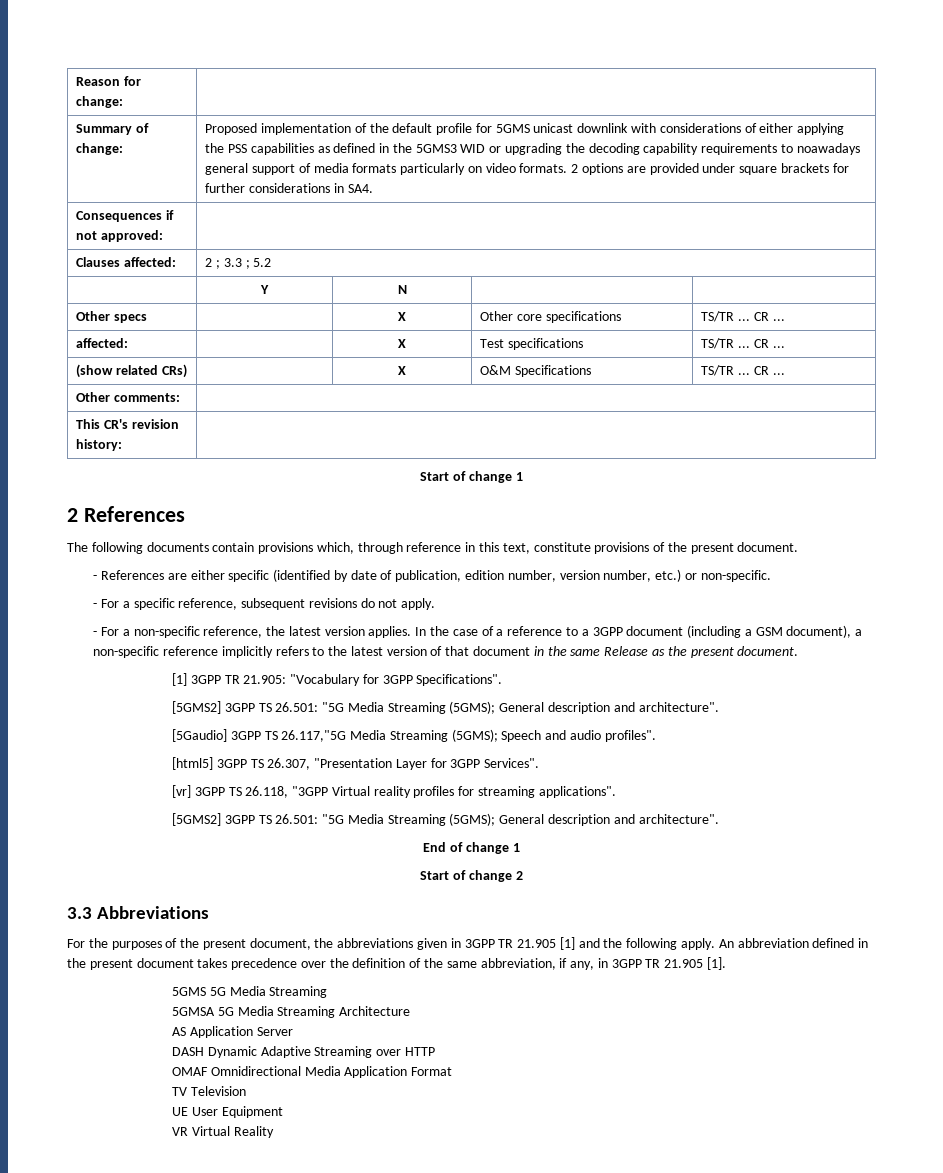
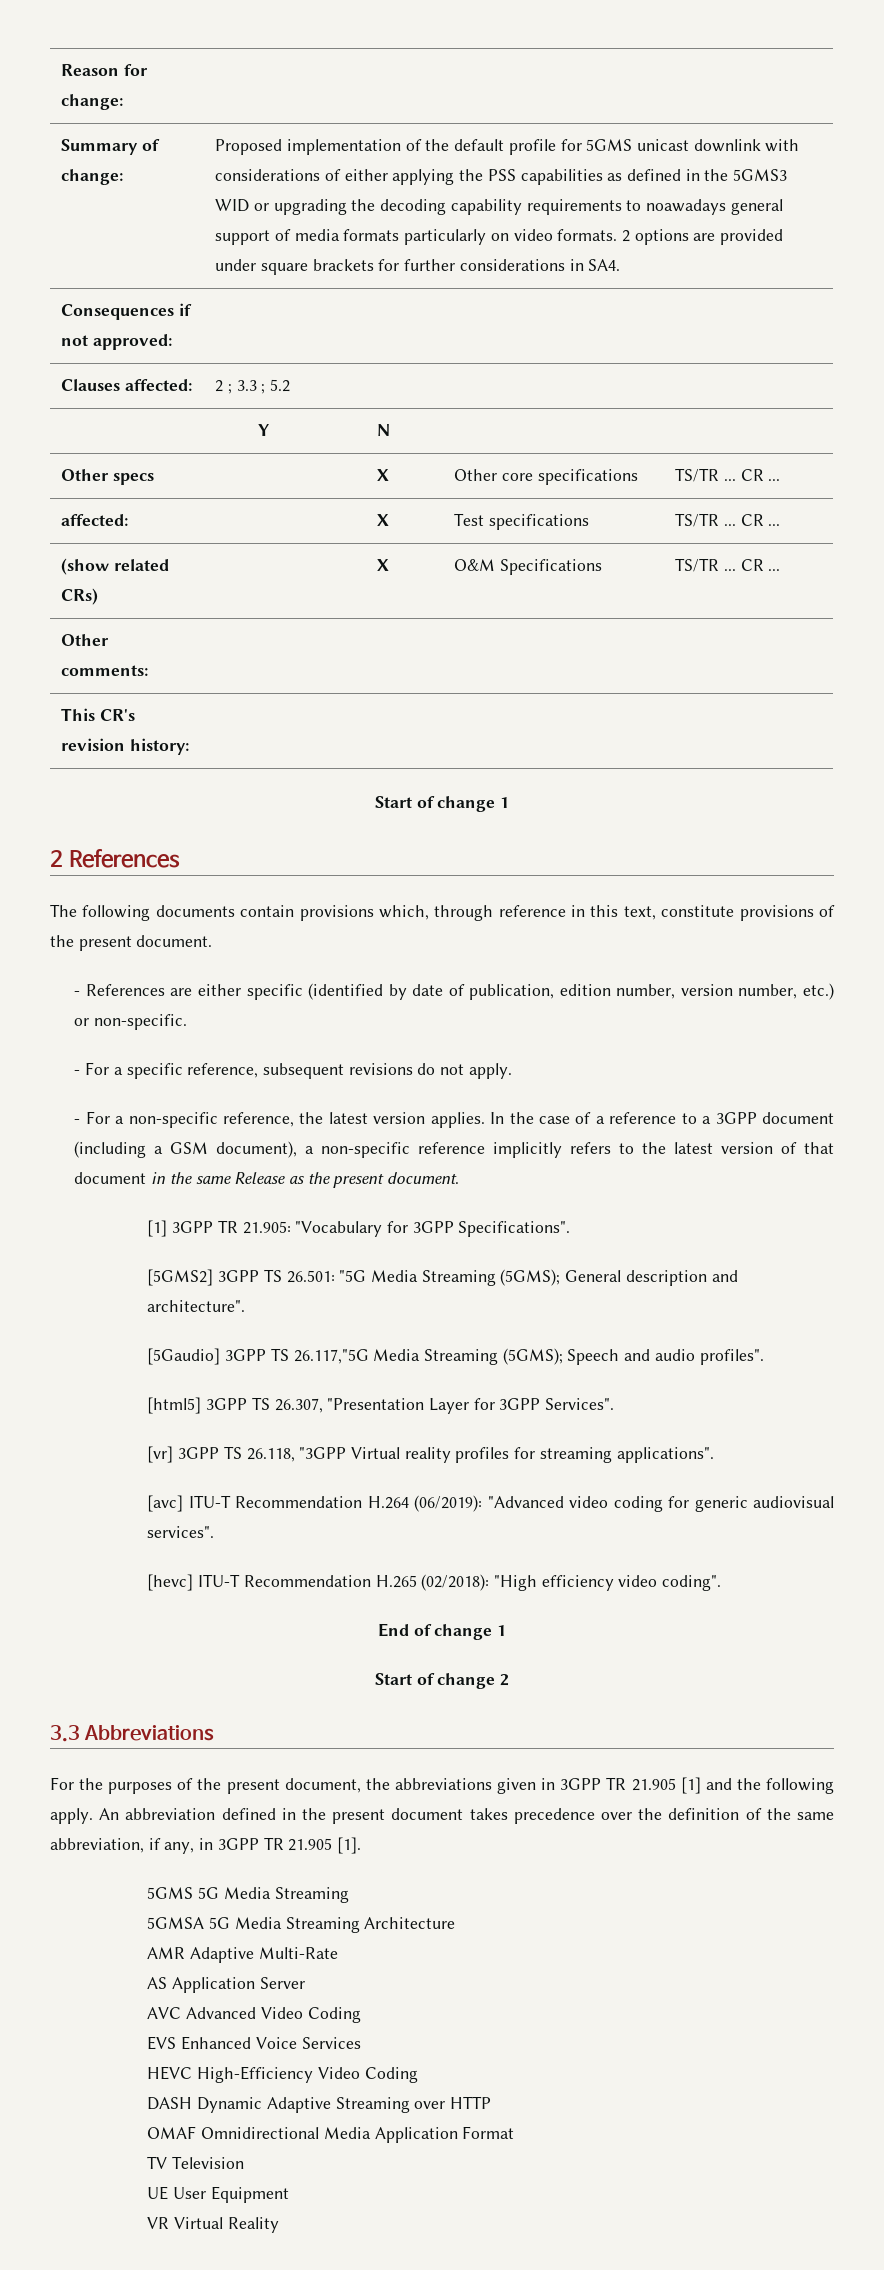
  [vr] 3GPP TS 26.118, "3GPP Virtual reality profiles for streaming applications".
- [5GMS2] 3GPP TS 26.501: "5G Media Streaming (5GMS); General description and architecture".
+ [avc] ITU-T Recommendation H.264 (06/2019): "Advanced video coding for generic audiovisual services".
+ [hevc] ITU-T Recommendation H.265 (02/2018): "High efficiency video coding".
+ AMR Adaptive Multi-Rate
+ AVC Advanced Video Coding
+ EVS Enhanced Voice Services
+ HEVC High-Efficiency Video Coding

